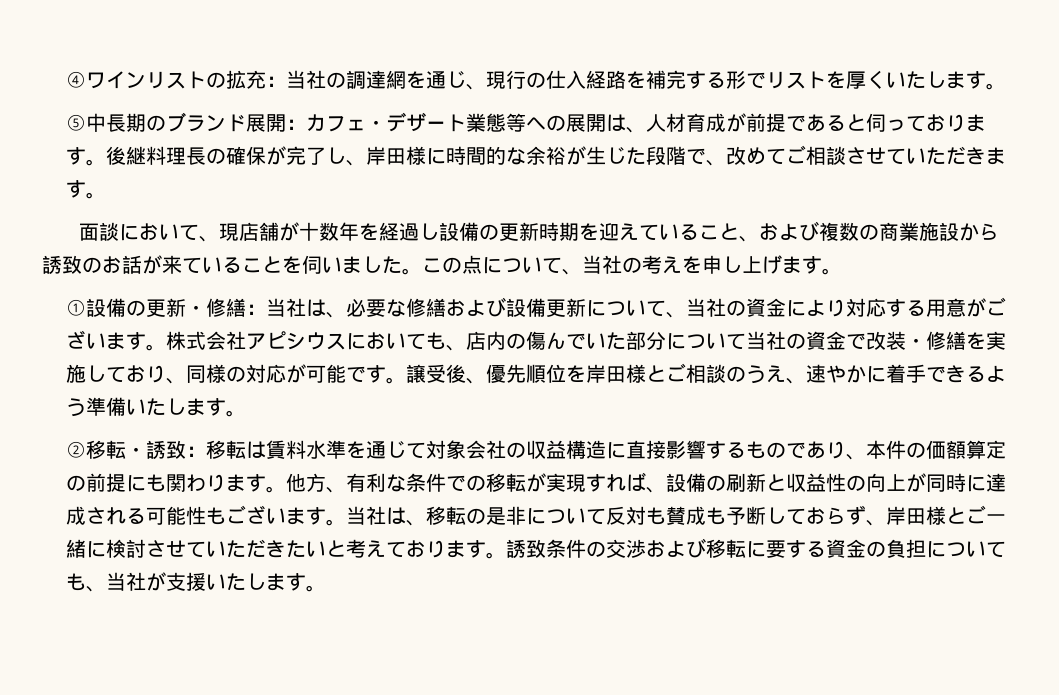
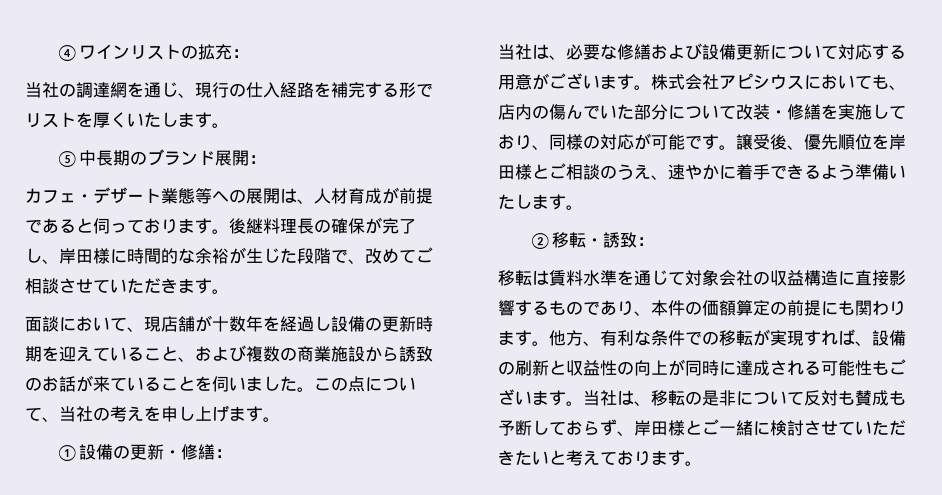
- ④ワインリストの拡充：当社の調達網を通じ、現行の仕入経路を補完する形でリストを厚くいたします。
+ ④ワインリストの拡充：
+ 当社の調達網を通じ、現行の仕入経路を補完する形でリストを厚くいたします。
- ⑤中長期のブランド展開：カフェ・デザート業態等への展開は、人材育成が前提であると伺っております。
+ ⑤中長期のブランド展開：
+ カフェ・デザート業態等への展開は、人材育成が前提であると伺っております。
- ①設備の更新・修繕：当社は、必要な修繕および設備更新について、当社の資金により対応する用意がございます。
+ ①設備の更新・修繕：
+ 当社は、必要な修繕および設備更新について対応する用意がございます。
- 株式会社アピシウスにおいても、店内の傷んでいた部分について当社の資金で改装・修繕を実施しており、同様の対応が可能です。
+ 株式会社アピシウスにおいても、店内の傷んでいた部分について改装・修繕を実施しており、同様の対応が可能です。
- ②移転・誘致：移転は賃料水準を通じて対象会社の収益構造に直接影響するものであり、本件の価額算定の前提にも関わります。
+ ②移転・誘致：
+ 移転は賃料水準を通じて対象会社の収益構造に直接影響するものであり、本件の価額算定の前提にも関わります。
- 誘致条件の交渉および移転に要する資金の負担についても、当社が支援いたします。

